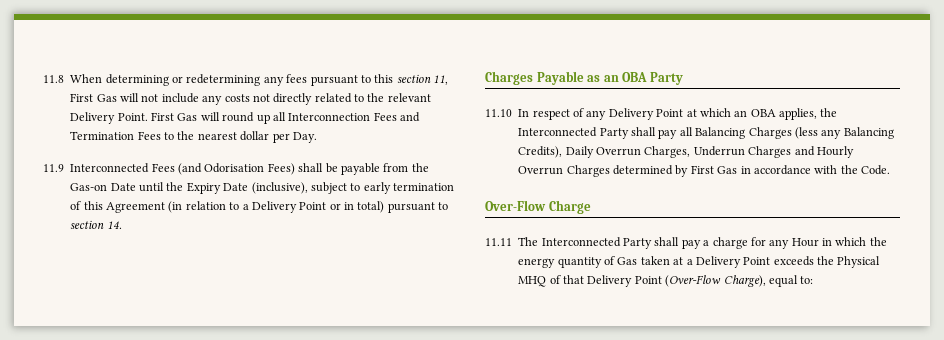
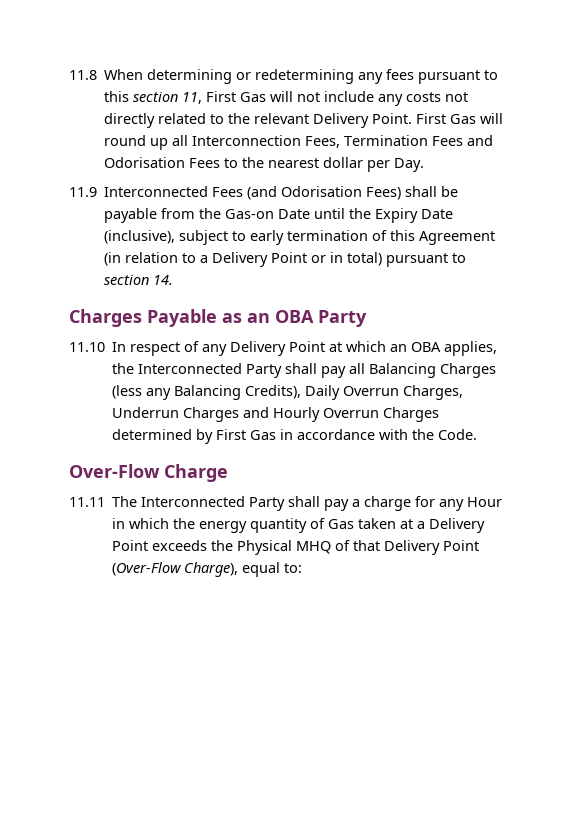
- First Gas will round up all Interconnection Fees and Termination Fees to the nearest dollar per Day.
+ First Gas will round up all Interconnection Fees, Termination Fees and Odorisation Fees to the nearest dollar per Day.

